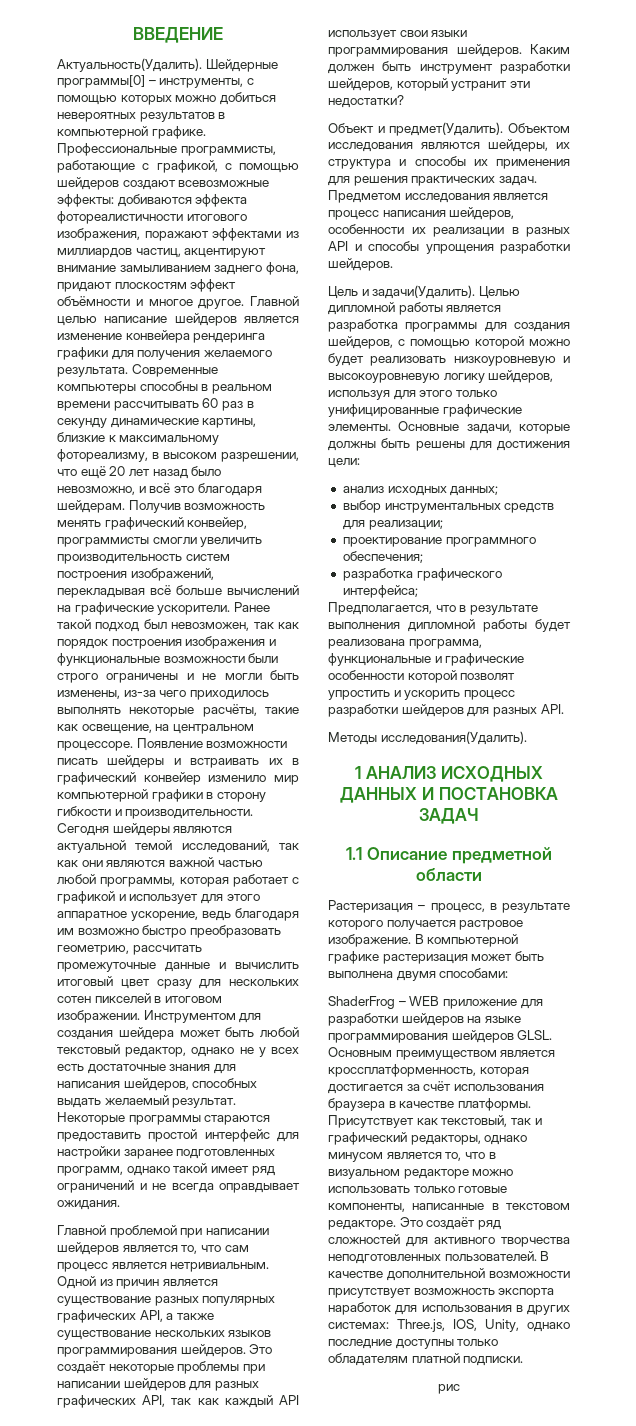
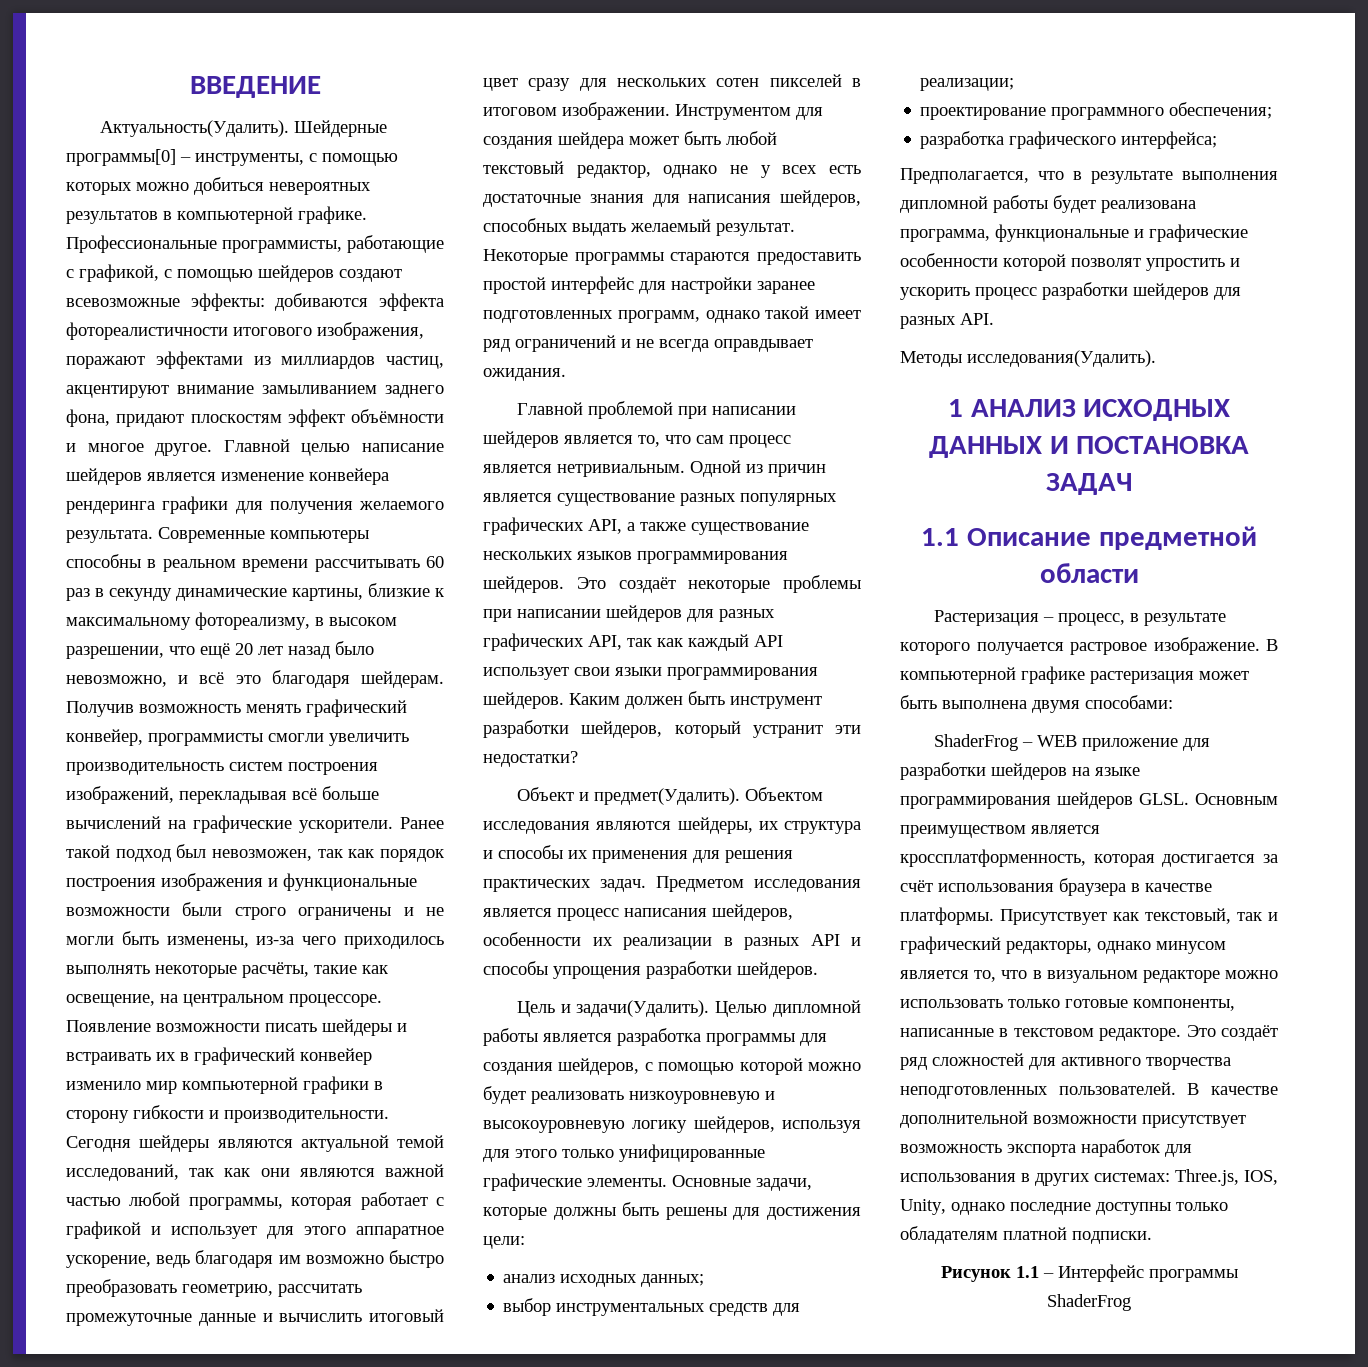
- рис
+ Рисунок 1.1 – Интерфейс программы ShaderFrog

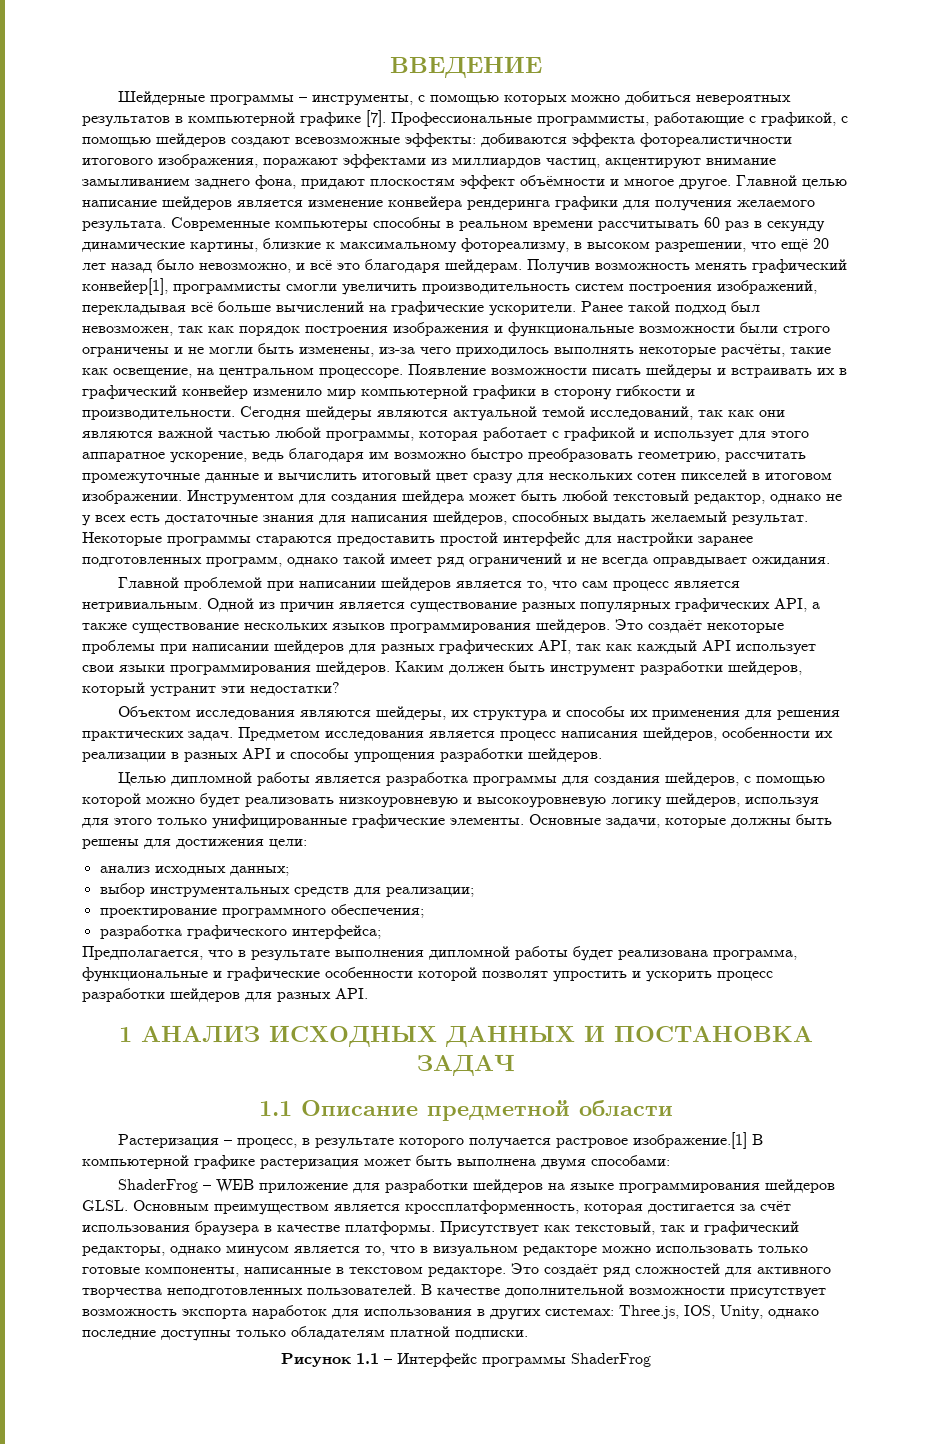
- Актуальность(Удалить). Шейдерные программы[0] – инструменты, с помощью которых можно добиться невероятных результатов в компьютерной графике.
+ Шейдерные программы – инструменты, с помощью которых можно добиться невероятных результатов в компьютерной графике [7].
- Получив возможность менять графический конвейер, программисты смогли увеличить производительность систем построения изображений, перекладывая всё больше вычислений на графические ускорители.
+ Получив возможность менять графический конвейер[1], программисты смогли увеличить производительность систем построения изображений, перекладывая всё больше вычислений на графические ускорители.
- Объект и предмет(Удалить).
- Цель и задачи(Удалить).
- Методы исследования(Удалить).
- Растеризация – процесс, в результате которого получается растровое изображение. В компьютерной графике растеризация может быть выполнена двумя способами:
+ Растеризация – процесс, в результате которого получается растровое изображение.[1] В компьютерной графике растеризация может быть выполнена двумя способами:

